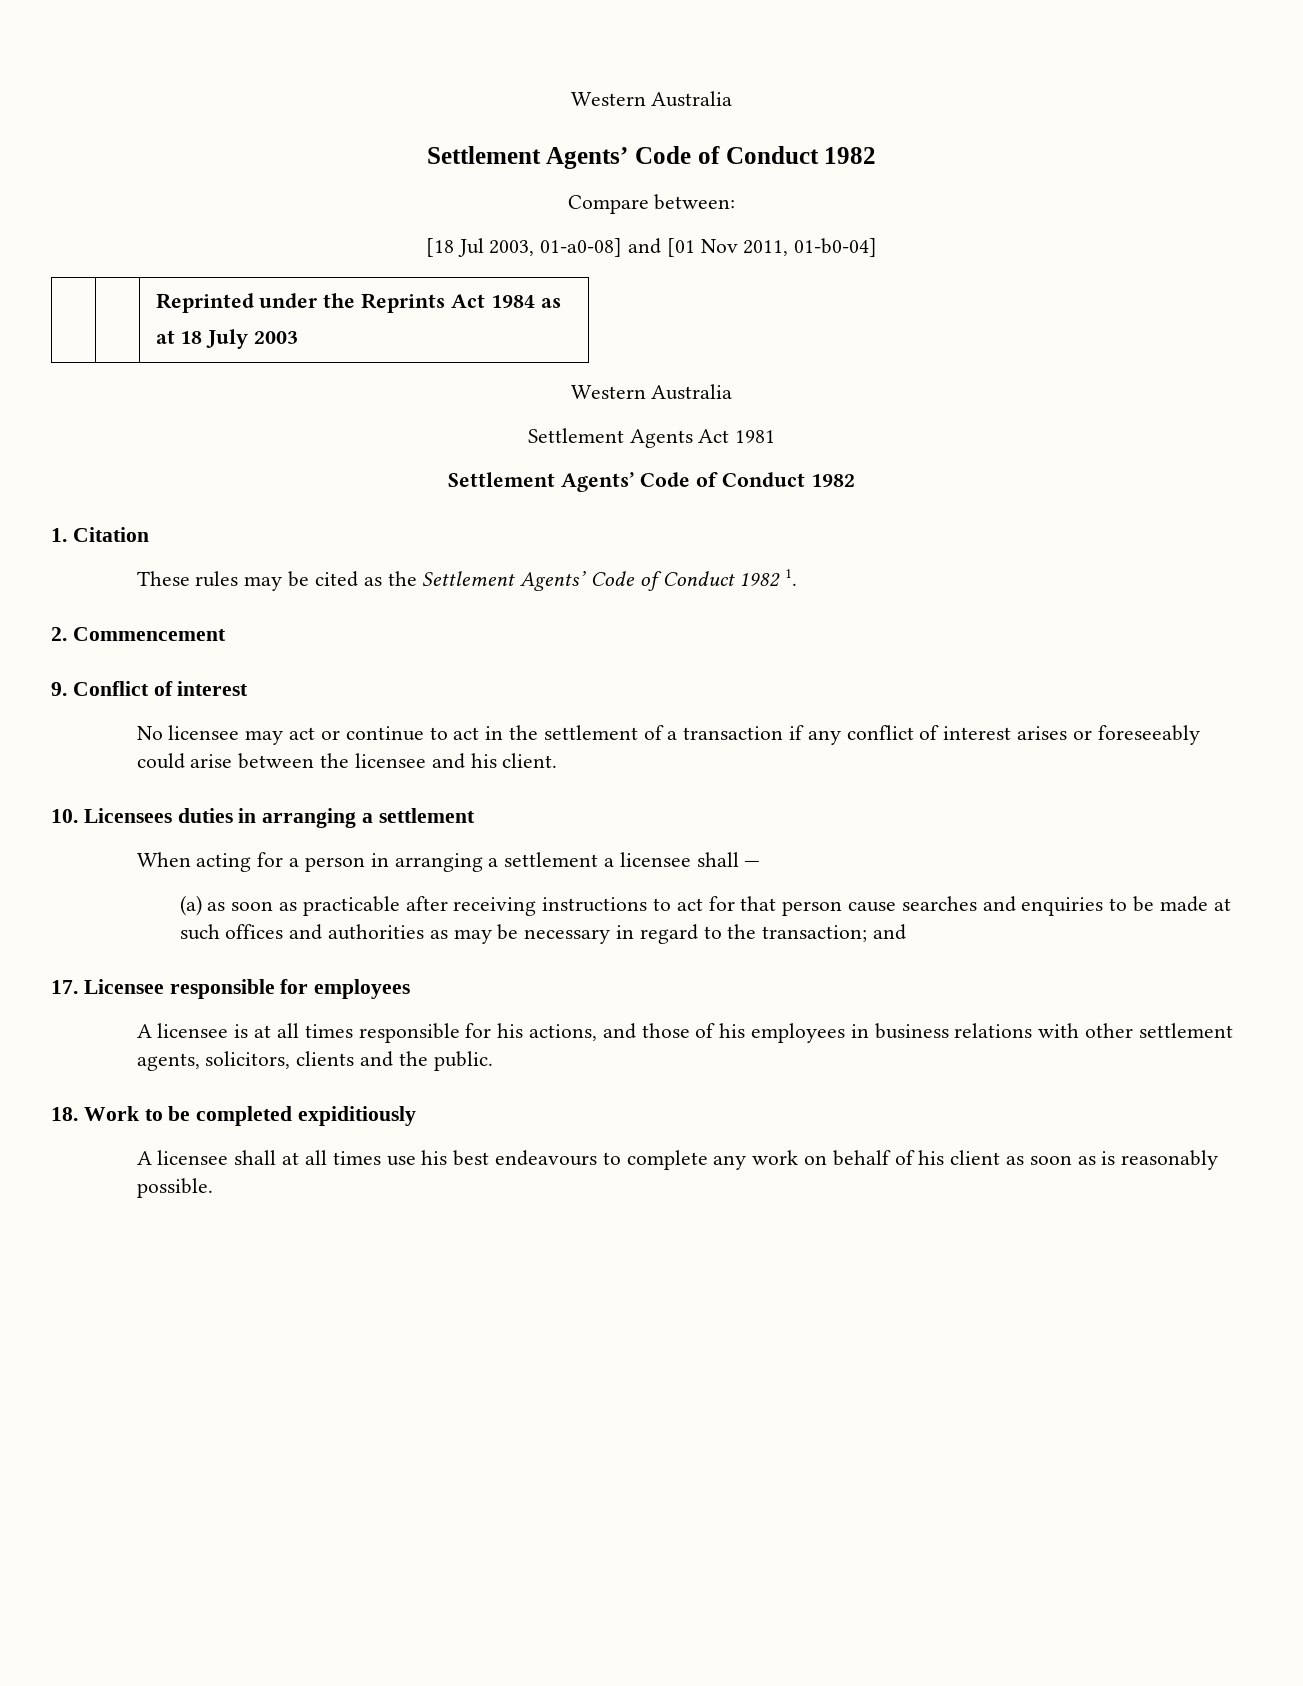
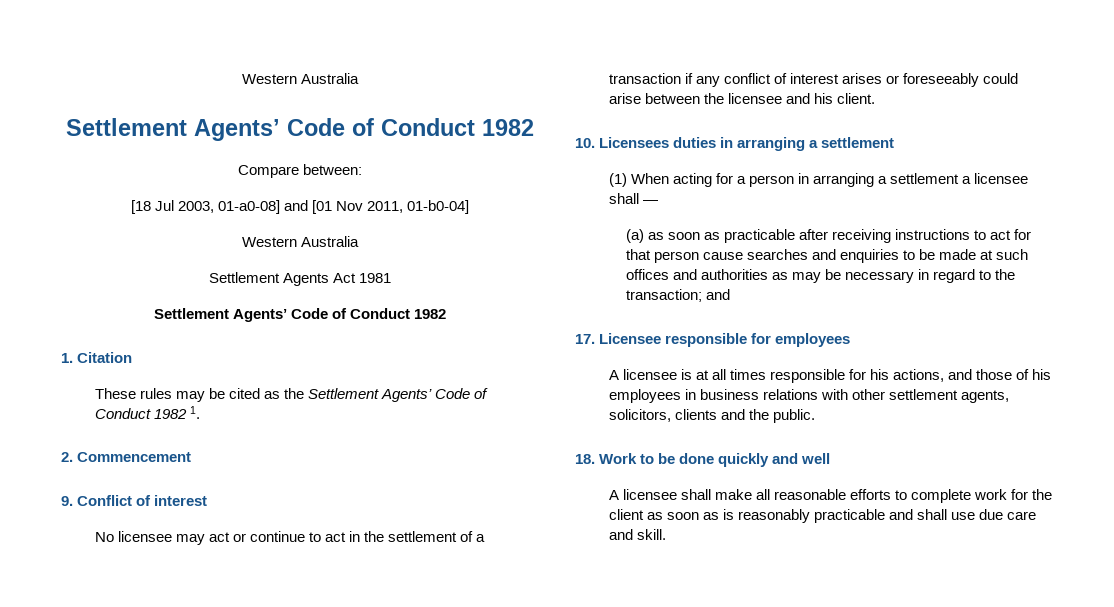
- | | Reprinted under the Reprints Act 1984 as
- at 18 July 2003
- When acting for a person in arranging a settlement a licensee shall —
+ (1) When acting for a person in arranging a settlement a licensee shall —
- 18. Work to be completed expiditiously
+ 18. Work to be done quickly and well
- A licensee shall at all times use his best endeavours to complete any work on behalf of his client as soon as is reasonably possible.
+ A licensee shall make all reasonable efforts to complete work for the client as soon as is reasonably practicable and shall use due care and skill.

